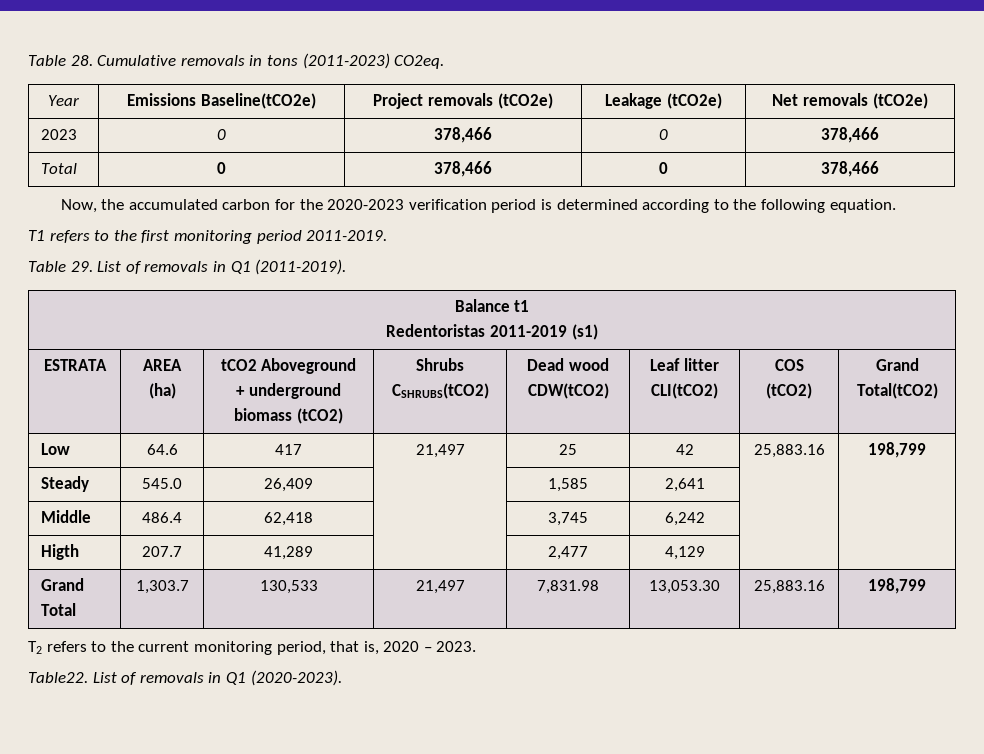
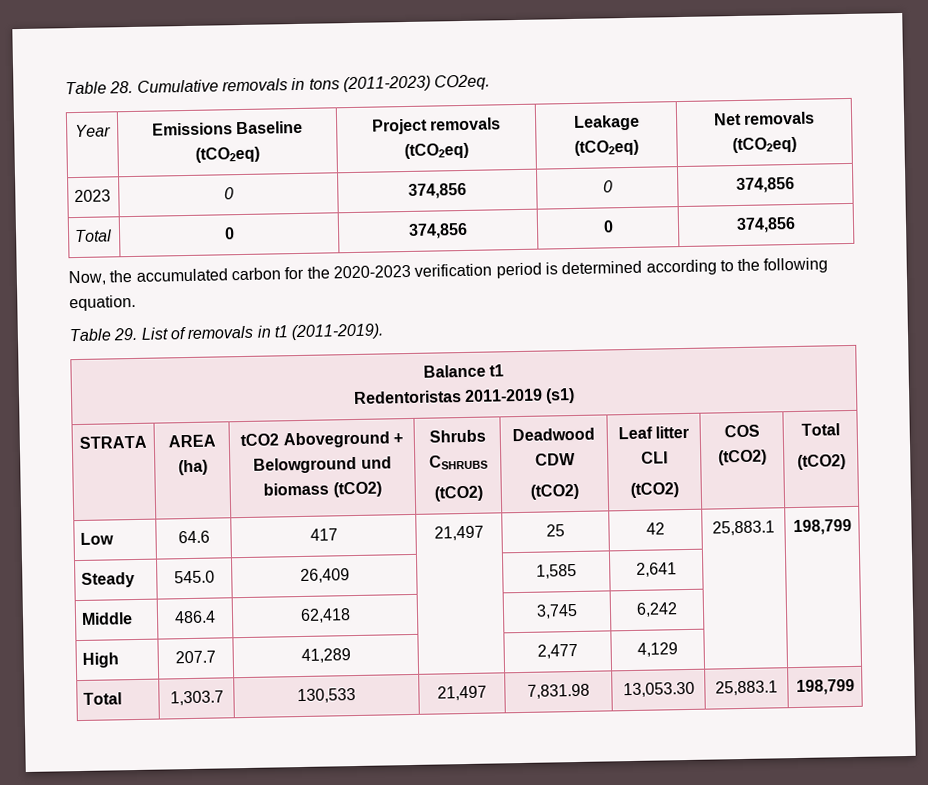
- Year | Emissions Baseline(tCO2e) | Project removals (tCO2e) | Leakage (tCO2e) | Net removals (tCO2e)
+ Year | Emissions Baseline (tCO2eq) | Project removals (tCO2eq) | Leakage (tCO2eq) | Net removals (tCO2eq)
- 2023 | 0 | 378,466 | 0 | 378,466
+ 2023 | 0 | 374,856 | 0 | 374,856
- Total | 0 | 378,466 | 0 | 378,466
+ Total | 0 | 374,856 | 0 | 374,856
- T1 refers to the first monitoring period 2011-2019.
- Table 29. List of removals in Q1 (2011-2019).
+ Table 29. List of removals in t1 (2011-2019).
- ESTRATA | AREA (ha) | tCO2 Aboveground + underground biomass (tCO2) | Shrubs CSHRUBS(tCO2) | Dead wood CDW(tCO2) | Leaf litter CLI(tCO2) | COS (tCO2) | Grand Total(tCO2)
+ STRATA | AREA (ha) | tCO2 Aboveground + Belowground und biomass (tCO2) | Shrubs CSHRUBS
+ (tCO2) | Deadwood CDW
+ (tCO2) | Leaf litter CLI
+ (tCO2) | COS (tCO2) | Total
+ (tCO2)
- Low | 64.6 | 417 | 21,497 | 25 | 42 | 25,883.16 | 198,799
+ Low | 64.6 | 417 | 21,497 | 25 | 42 | 25,883.1 | 198,799
- Higth | 207.7 | 41,289 | | 2,477 | 4,129 | |
+ High | 207.7 | 41,289 | | 2,477 | 4,129 | |
- Grand Total | 1,303.7 | 130,533 | 21,497 | 7,831.98 | 13,053.30 | 25,883.16 | 198,799
- T2 refers to the current monitoring period, that is, 2020 – 2023.
- Table22. List of removals in Q1 (2020-2023).
+ Total | 1,303.7 | 130,533 | 21,497 | 7,831.98 | 13,053.30 | 25,883.1 | 198,799

